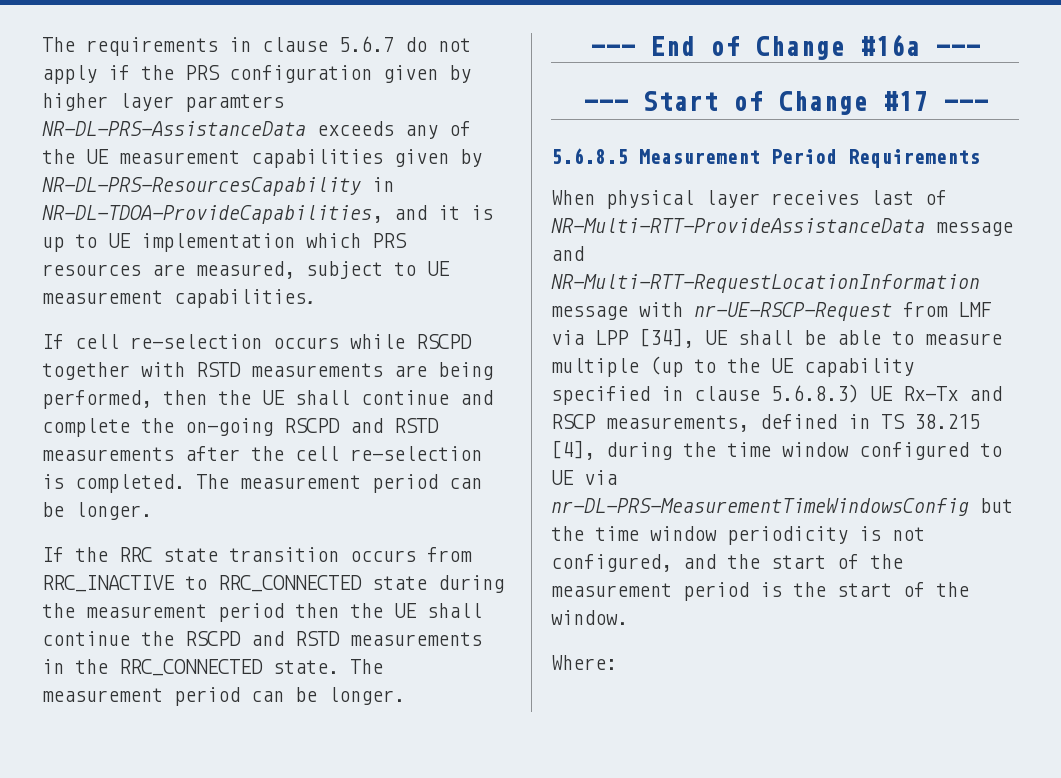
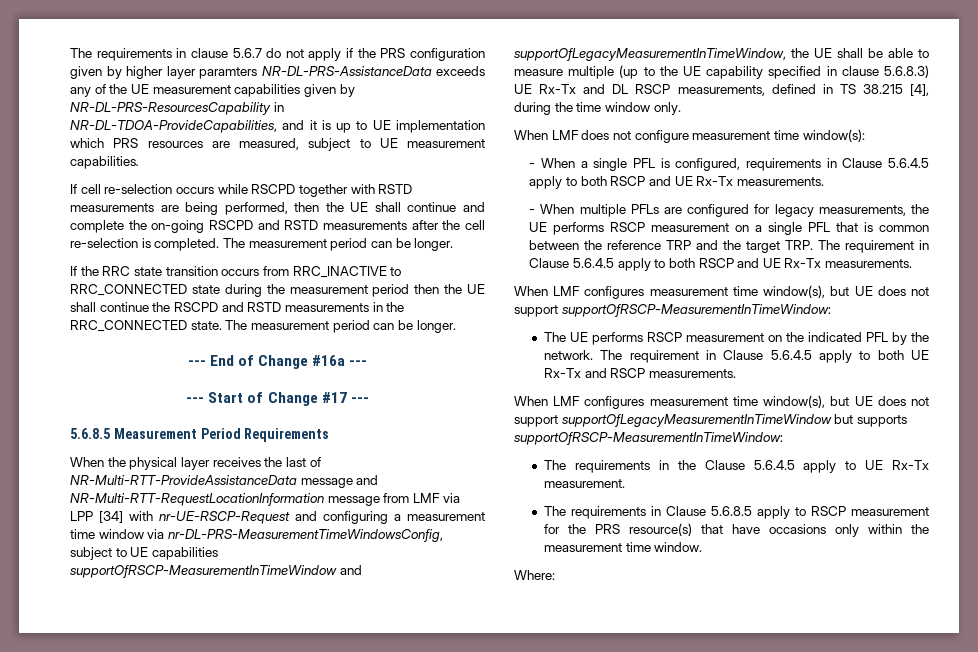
- When physical layer receives last of NR-Multi-RTT-ProvideAssistanceData message and NR-Multi-RTT-RequestLocationInformation message with nr-UE-RSCP-Request from LMF via LPP [34], UE shall be able to measure multiple (up to the UE capability specified in clause 5.6.8.3) UE Rx-Tx and RSCP measurements, defined in TS 38.215 [4], during the time window configured to UE via nr-DL-PRS-MeasurementTimeWindowsConfig but the time window periodicity is not configured, and the start of the measurement period is the start of the window.
+ When the physical layer receives the last of NR-Multi-RTT-ProvideAssistanceData message and NR-Multi-RTT-RequestLocationInformation message from LMF via LPP [34] with nr-UE-RSCP-Request and configuring a measurement time window via nr-DL-PRS-MeasurementTimeWindowsConfig, subject to UE capabilities supportOfRSCP-MeasurementInTimeWindow and supportOfLegacyMeasurementInTimeWindow, the UE shall be able to measure multiple (up to the UE capability specified in clause 5.6.8.3) UE Rx-Tx and DL RSCP measurements, defined in TS 38.215 [4], during the time window only.
+ When LMF does not configure measurement time window(s):
+ - When a single PFL is configured, requirements in Clause 5.6.4.5 apply to both RSCP and UE Rx-Tx measurements.
+ - When multiple PFLs are configured for legacy measurements, the UE performs RSCP measurement on a single PFL that is common between the reference TRP and the target TRP. The requirement in Clause 5.6.4.5 apply to both RSCP and UE Rx-Tx measurements.
+ When LMF configures measurement time window(s), but UE does not support supportOfRSCP-MeasurementInTimeWindow:
+ The UE performs RSCP measurement on the indicated PFL by the network. The requirement in Clause 5.6.4.5 apply to both UE Rx-Tx and RSCP measurements.
+ When LMF configures measurement time window(s), but UE does not support supportOfLegacyMeasurementInTimeWindow but supports supportOfRSCP-MeasurementInTimeWindow:
+ The requirements in the Clause 5.6.4.5 apply to UE Rx-Tx measurement.
+ The requirements in Clause 5.6.8.5 apply to RSCP measurement for the PRS resource(s) that have occasions only within the measurement time window.

